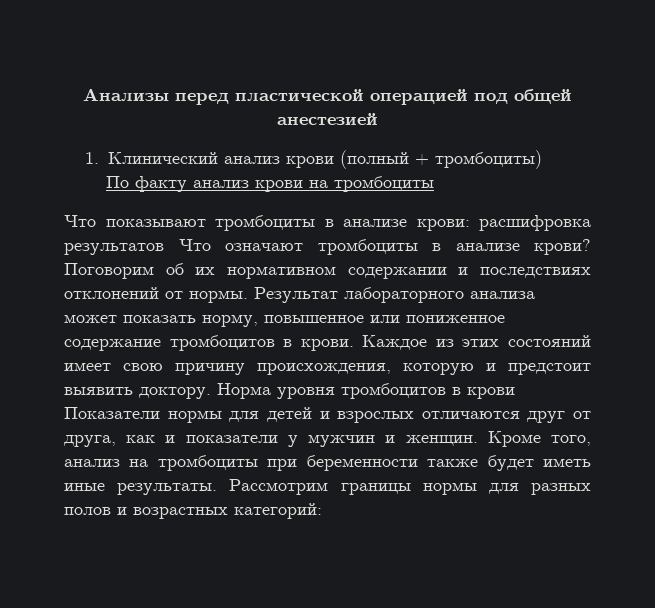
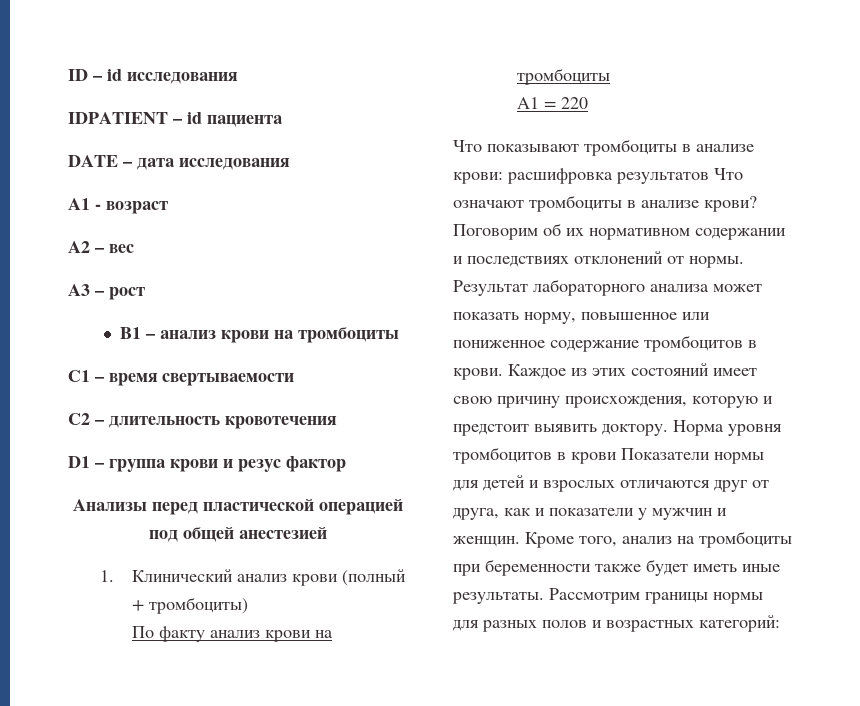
+ ID – id исследования
+ IDPATIENT – id пациента
+ DATE – дата исследования
+ A1 - возраст
+ A2 – вес
+ A3 – рост
+ B1 – анализ крови на тромбоциты
+ С1 – время свертываемости
+ C2 – длительность кровотечения
+ D1 – группа крови и резус фактор
+ A1 = 220

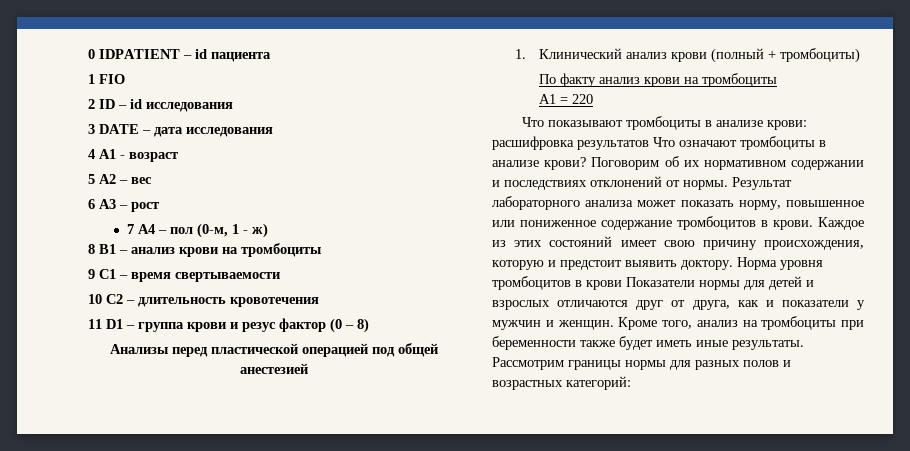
- ID – id исследования
+ 0 IDPATIENT – id пациента
+ 1 FIO
+ 2 ID – id исследования
- IDPATIENT – id пациента
- DATE – дата исследования
+ 3 DATE – дата исследования
- A1 - возраст
+ 4 A1 - возраст
- A2 – вес
+ 5 A2 – вес
- A3 – рост
+ 6 A3 – рост
- B1 – анализ крови на тромбоциты
+ 7 A4 – пол (0-м, 1 - ж)
+ 8 B1 – анализ крови на тромбоциты
- С1 – время свертываемости
+ 9 С1 – время свертываемости
- C2 – длительность кровотечения
+ 10 C2 – длительность кровотечения
- D1 – группа крови и резус фактор
+ 11 D1 – группа крови и резус фактор (0 – 8)

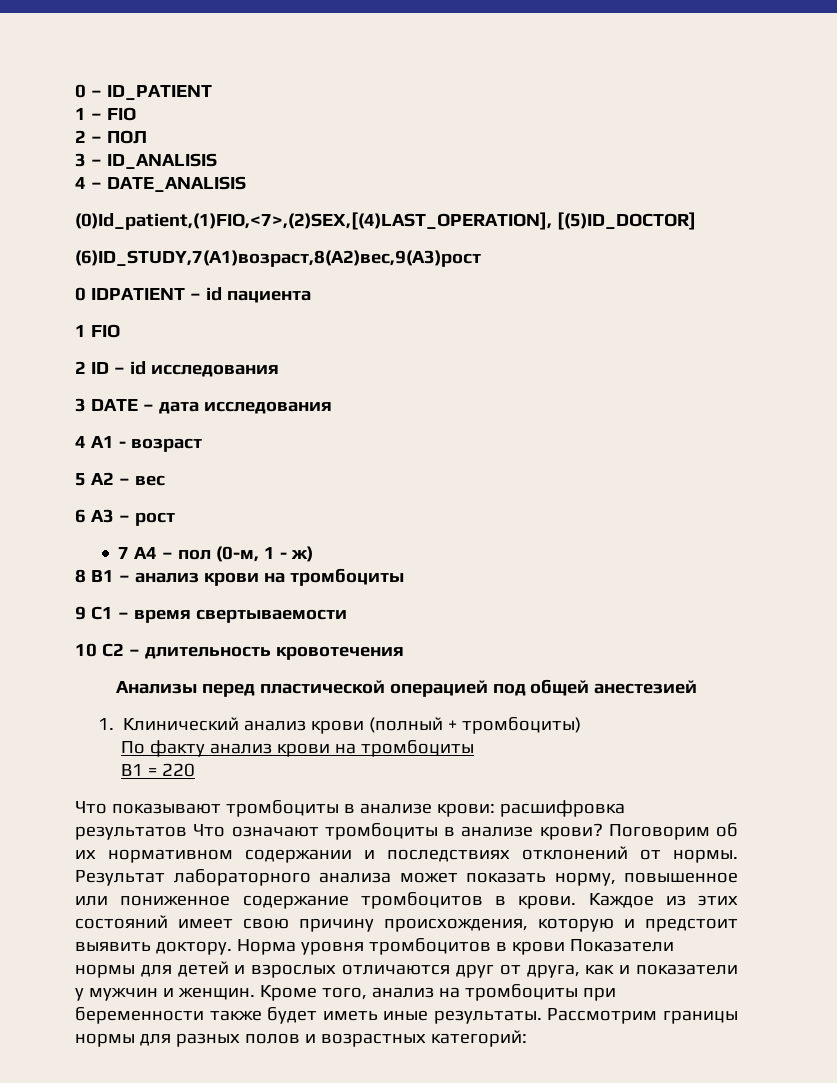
+ 0 – ID_PATIENT
+ 1 – FIO
+ 2 – ПОЛ
+ 3 – ID_ANALISIS
+ 4 – DATE_ANALISIS
+ (0)Id_patient,(1)FIO,<7>,(2)SEX,[(4)LAST_OPERATION], [(5)ID_DOCTOR]
+ (6)ID_STUDY,7(A1)возраст,8(A2)вес,9(A3)рост
- 11 D1 – группа крови и резус фактор (0 – 8)
- A1 = 220
+ В1 = 220

